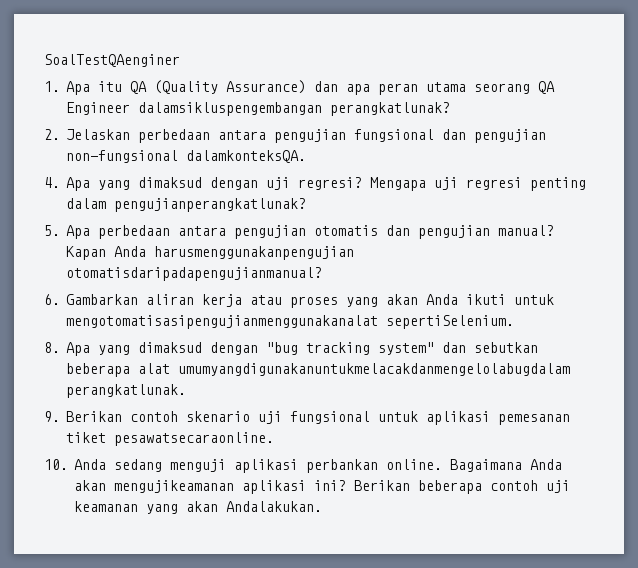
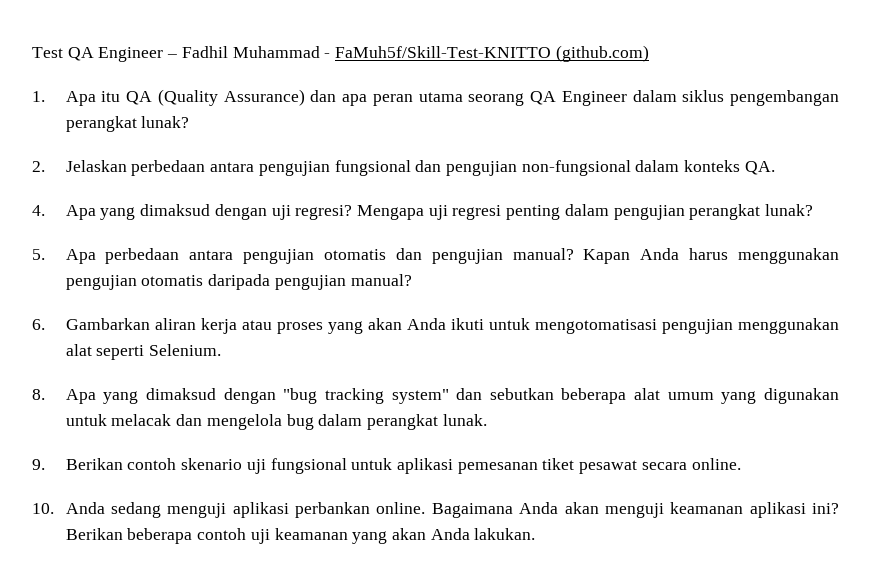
- SoalTestQAenginer
+ Test QA Engineer – Fadhil Muhammad - FaMuh5f/Skill-Test-KNITTO (github.com)
- 1. Apa itu QA (Quality Assurance) dan apa peran utama seorang QA Engineer dalamsikluspengembangan perangkatlunak?
+ 1. Apa itu QA (Quality Assurance) dan apa peran utama seorang QA Engineer dalam siklus pengembangan perangkat lunak?
- 2. Jelaskan perbedaan antara pengujian fungsional dan pengujian non-fungsional dalamkonteksQA.
+ 2. Jelaskan perbedaan antara pengujian fungsional dan pengujian non-fungsional dalam konteks QA.
- Mengapa uji regresi penting dalam pengujianperangkatlunak?
+ Mengapa uji regresi penting dalam pengujian perangkat lunak?
- Kapan Anda harusmenggunakanpengujian otomatisdaripadapengujianmanual?
+ Kapan Anda harus menggunakan pengujian otomatis daripada pengujian manual?
- 6. Gambarkan aliran kerja atau proses yang akan Anda ikuti untuk mengotomatisasipengujianmenggunakanalat sepertiSelenium.
+ 6. Gambarkan aliran kerja atau proses yang akan Anda ikuti untuk mengotomatisasi pengujian menggunakan alat seperti Selenium.
- 8. Apa yang dimaksud dengan "bug tracking system" dan sebutkan beberapa alat umumyangdigunakanuntukmelacakdanmengelolabugdalam perangkatlunak.
+ 8. Apa yang dimaksud dengan "bug tracking system" dan sebutkan beberapa alat umum yang digunakan untuk melacak dan mengelola bug dalam perangkat lunak.
- 9. Berikan contoh skenario uji fungsional untuk aplikasi pemesanan tiket pesawatsecaraonline.
+ 9. Berikan contoh skenario uji fungsional untuk aplikasi pemesanan tiket pesawat secara online.
- Bagaimana Anda akan mengujikeamanan aplikasi ini?
+ Bagaimana Anda akan menguji keamanan aplikasi ini?
- Berikan beberapa contoh uji keamanan yang akan Andalakukan.
+ Berikan beberapa contoh uji keamanan yang akan Anda lakukan.

